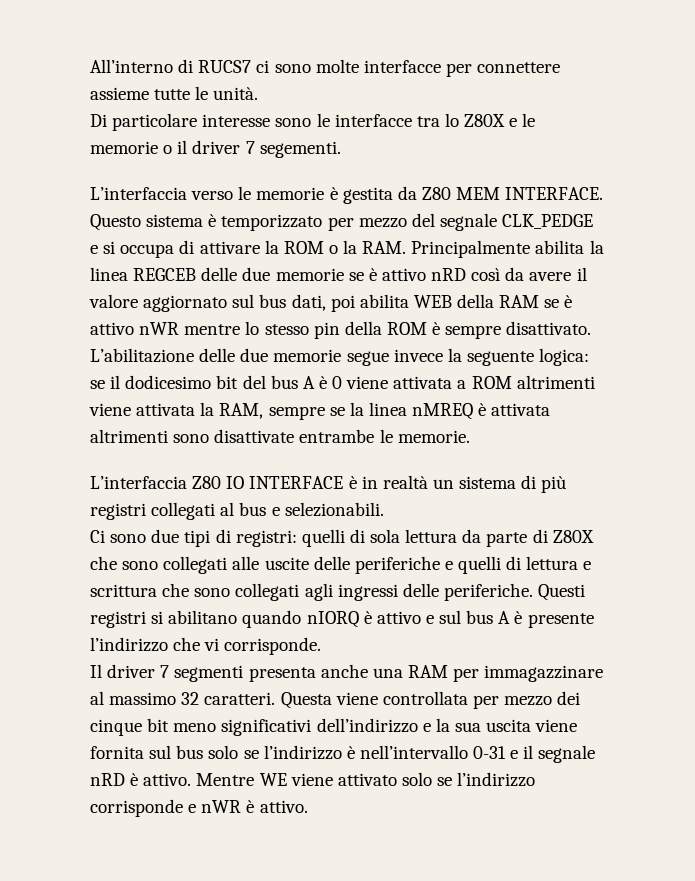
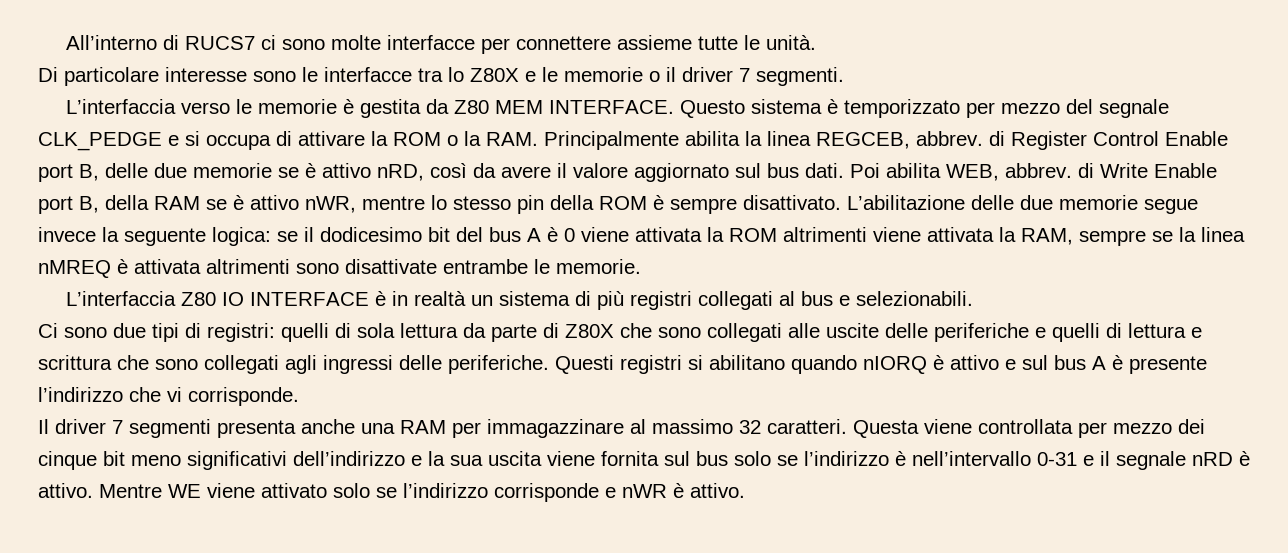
- Di particolare interesse sono le interfacce tra lo Z80X e le memorie o il driver 7 segementi.
+ Di particolare interesse sono le interfacce tra lo Z80X e le memorie o il driver 7 segmenti.
- Questo sistema è temporizzato per mezzo del segnale CLK_PEDGE e si occupa di attivare la ROM o la RAM. Principalmente abilita la linea REGCEB delle due memorie se è attivo nRD così da avere il valore aggiornato sul bus dati, poi abilita WEB della RAM se è attivo nWR mentre lo stesso pin della ROM è sempre disattivato.
+ Questo sistema è temporizzato per mezzo del segnale CLK_PEDGE e si occupa di attivare la ROM o la RAM. Principalmente abilita la linea REGCEB, abbrev. di Register Control Enable port B, delle due memorie se è attivo nRD, così da avere il valore aggiornato sul bus dati. Poi abilita WEB, abbrev. di Write Enable port B, della RAM se è attivo nWR, mentre lo stesso pin della ROM è sempre disattivato.
- L’abilitazione delle due memorie segue invece la seguente logica: se il dodicesimo bit del bus A è 0 viene attivata a ROM altrimenti viene attivata la RAM, sempre se la linea nMREQ è attivata altrimenti sono disattivate entrambe le memorie.
+ L’abilitazione delle due memorie segue invece la seguente logica: se il dodicesimo bit del bus A è 0 viene attivata la ROM altrimenti viene attivata la RAM, sempre se la linea nMREQ è attivata altrimenti sono disattivate entrambe le memorie.

